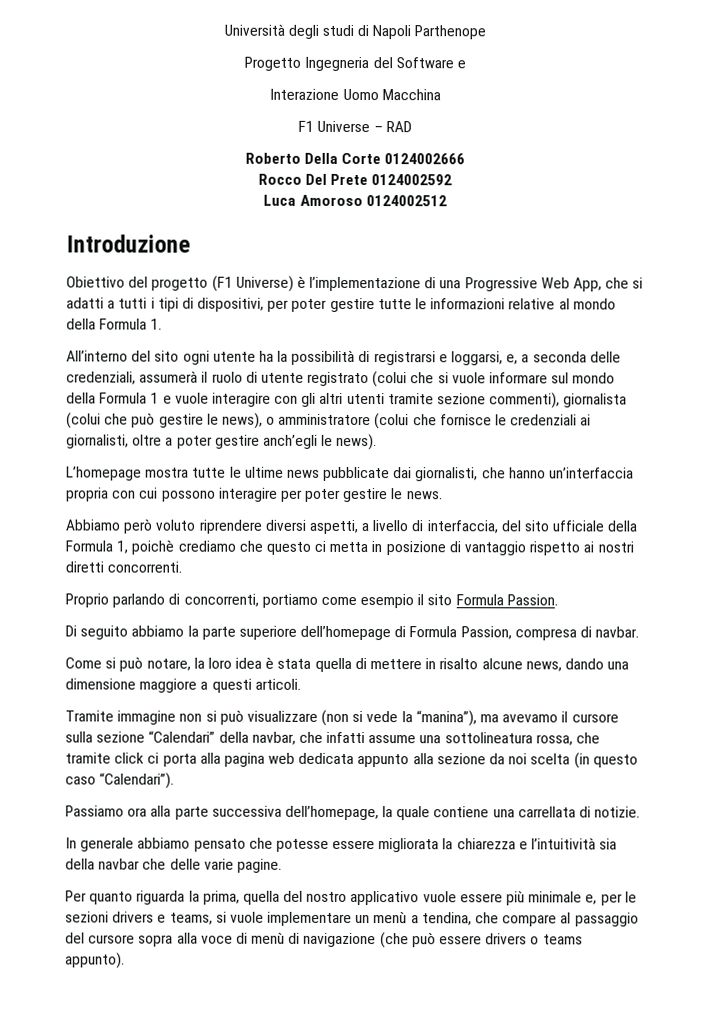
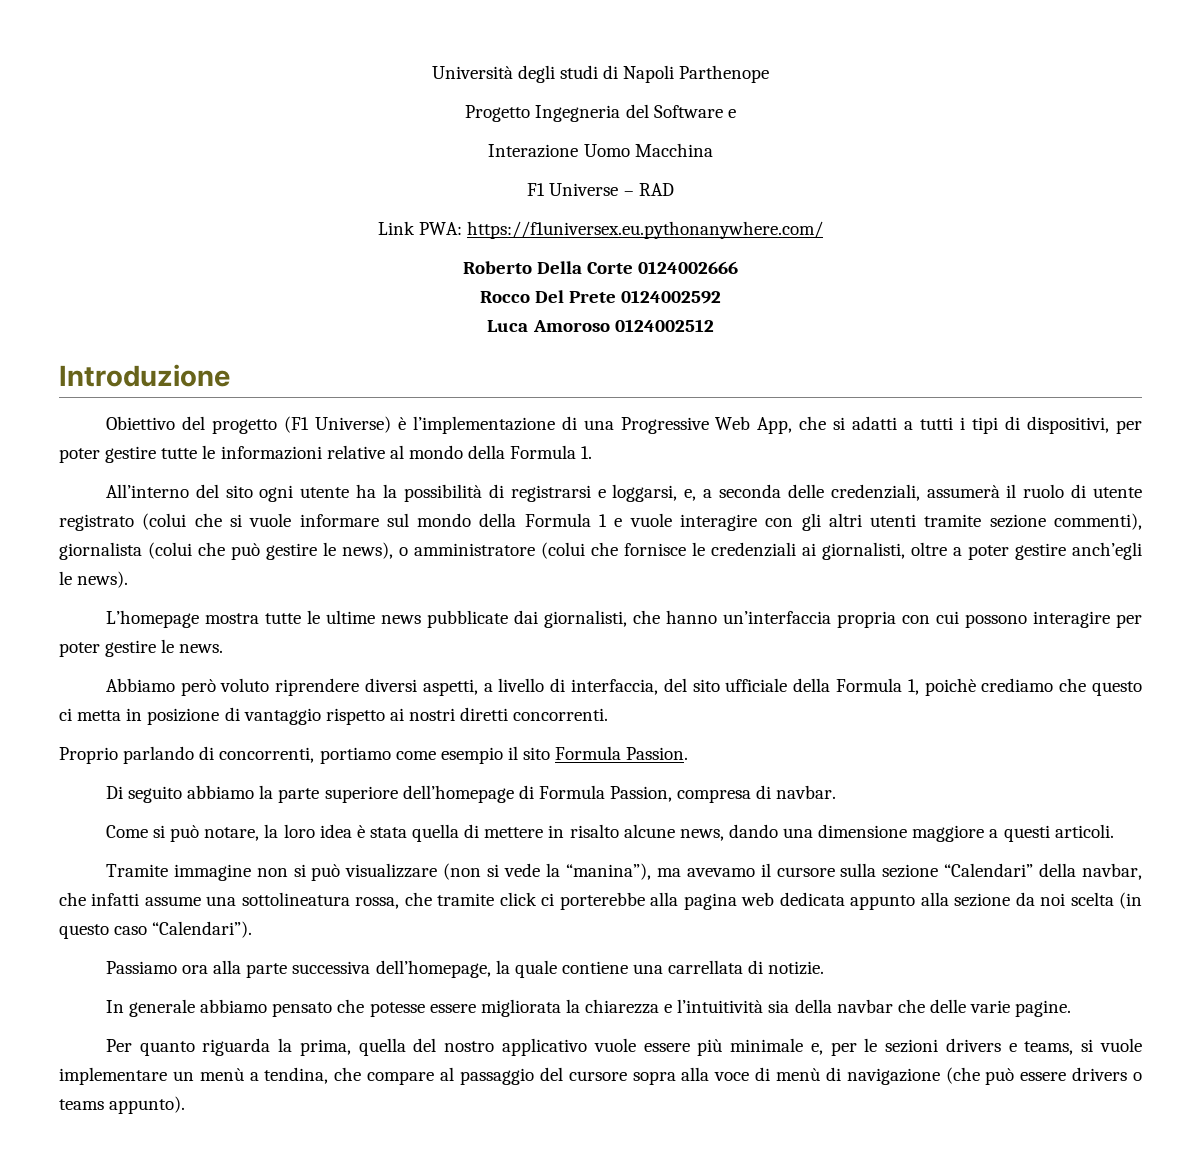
+ Link PWA: https://f1universex.eu.pythonanywhere.com/
- Tramite immagine non si può visualizzare (non si vede la “manina”), ma avevamo il cursore sulla sezione “Calendari” della navbar, che infatti assume una sottolineatura rossa, che tramite click ci porta alla pagina web dedicata appunto alla sezione da noi scelta (in questo caso “Calendari”).
+ Tramite immagine non si può visualizzare (non si vede la “manina”), ma avevamo il cursore sulla sezione “Calendari” della navbar, che infatti assume una sottolineatura rossa, che tramite click ci porterebbe alla pagina web dedicata appunto alla sezione da noi scelta (in questo caso “Calendari”).

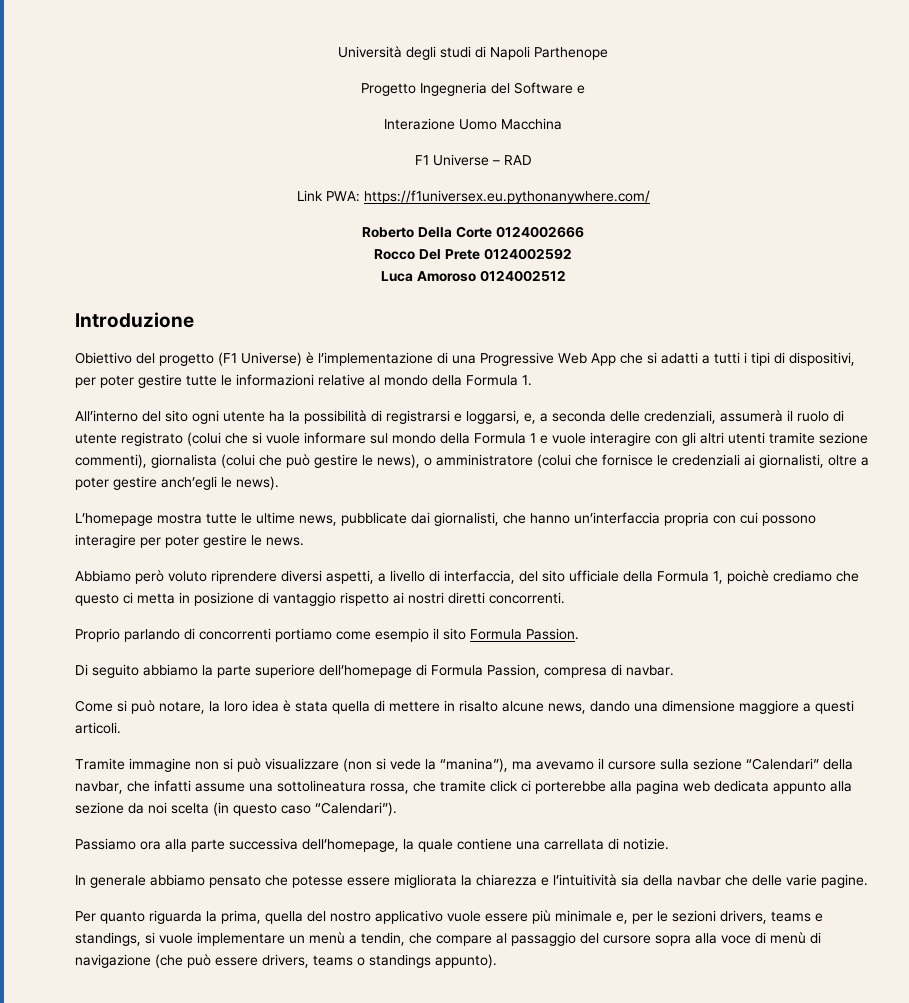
- Obiettivo del progetto (F1 Universe) è l’implementazione di una Progressive Web App, che si adatti a tutti i tipi di dispositivi, per poter gestire tutte le informazioni relative al mondo della Formula 1.
+ Obiettivo del progetto (F1 Universe) è l’implementazione di una Progressive Web App che si adatti a tutti i tipi di dispositivi, per poter gestire tutte le informazioni relative al mondo della Formula 1.
- L’homepage mostra tutte le ultime news pubblicate dai giornalisti, che hanno un’interfaccia propria con cui possono interagire per poter gestire le news.
+ L’homepage mostra tutte le ultime news, pubblicate dai giornalisti, che hanno un’interfaccia propria con cui possono interagire per poter gestire le news.
- Proprio parlando di concorrenti, portiamo come esempio il sito Formula Passion.
+ Proprio parlando di concorrenti portiamo come esempio il sito Formula Passion.
- Per quanto riguarda la prima, quella del nostro applicativo vuole essere più minimale e, per le sezioni drivers e teams, si vuole implementare un menù a tendina, che compare al passaggio del cursore sopra alla voce di menù di navigazione (che può essere drivers o teams appunto).
+ Per quanto riguarda la prima, quella del nostro applicativo vuole essere più minimale e, per le sezioni drivers, teams e standings, si vuole implementare un menù a tendin, che compare al passaggio del cursore sopra alla voce di menù di navigazione (che può essere drivers, teams o standings appunto).

